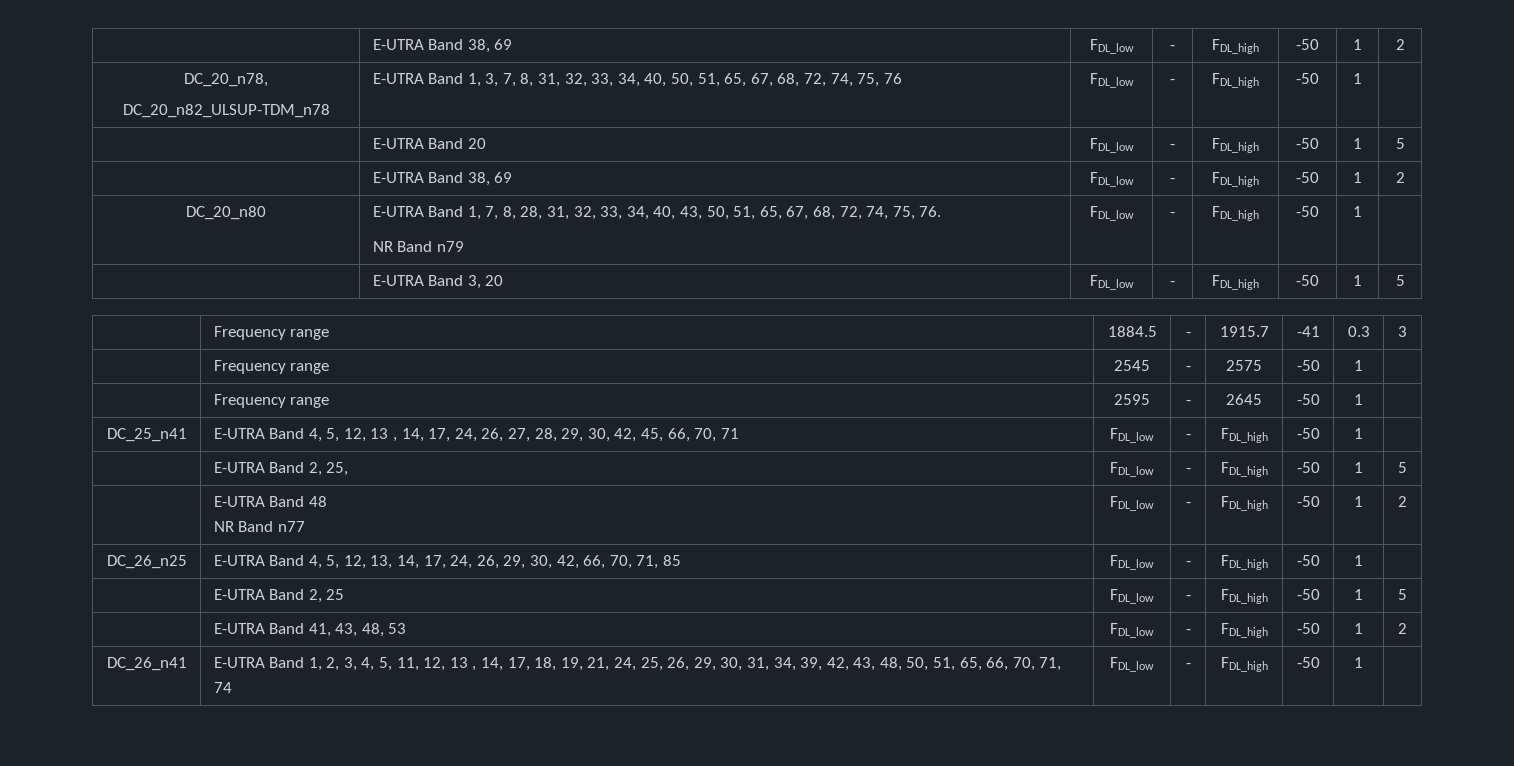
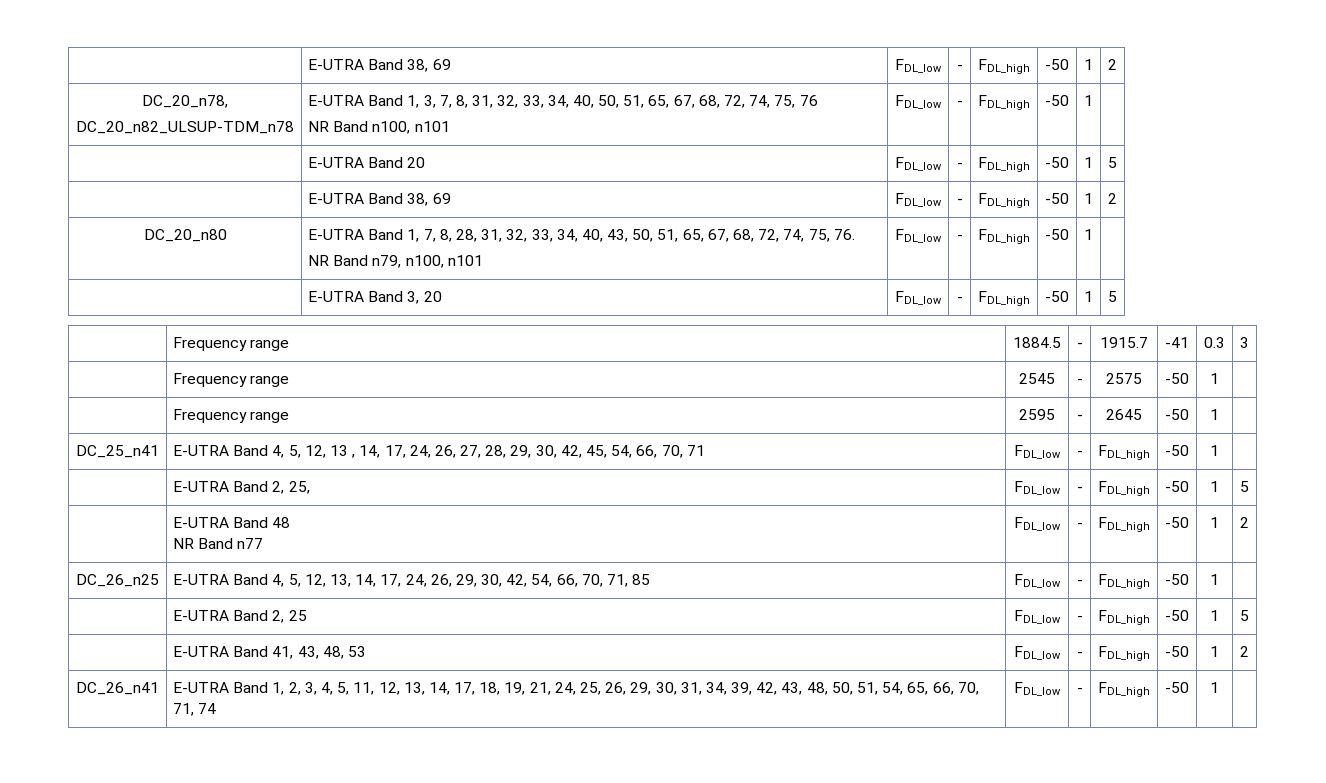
  DC_20_n78,
- DC_20_n82_ULSUP-TDM_n78 | E-UTRA Band 1, 3, 7, 8, 31, 32, 33, 34, 40, 50, 51, 65, 67, 68, 72, 74, 75, 76 | FDL_low | - | FDL_high | -50 | 1 |
+ DC_20_n82_ULSUP-TDM_n78 | E-UTRA Band 1, 3, 7, 8, 31, 32, 33, 34, 40, 50, 51, 65, 67, 68, 72, 74, 75, 76
+ NR Band n100, n101 | FDL_low | - | FDL_high | -50 | 1 |
  DC_20_n80 | E-UTRA Band 1, 7, 8, 28, 31, 32, 33, 34, 40, 43, 50, 51, 65, 67, 68, 72, 74, 75, 76.
- NR Band n79 | FDL_low | - | FDL_high | -50 | 1 |
+ NR Band n79, n100, n101 | FDL_low | - | FDL_high | -50 | 1 |
- DC_25_n41 | E-UTRA Band 4, 5, 12, 13 , 14, 17, 24, 26, 27, 28, 29, 30, 42, 45, 66, 70, 71 | FDL_low | - | FDL_high | -50 | 1 |
+ DC_25_n41 | E-UTRA Band 4, 5, 12, 13 , 14, 17, 24, 26, 27, 28, 29, 30, 42, 45, 54, 66, 70, 71 | FDL_low | - | FDL_high | -50 | 1 |
- DC_26_n25 | E-UTRA Band 4, 5, 12, 13, 14, 17, 24, 26, 29, 30, 42, 66, 70, 71, 85 | FDL_low | - | FDL_high | -50 | 1 |
+ DC_26_n25 | E-UTRA Band 4, 5, 12, 13, 14, 17, 24, 26, 29, 30, 42, 54, 66, 70, 71, 85 | FDL_low | - | FDL_high | -50 | 1 |
- DC_26_n41 | E-UTRA Band 1, 2, 3, 4, 5, 11, 12, 13 , 14, 17, 18, 19, 21, 24, 25, 26, 29, 30, 31, 34, 39, 42, 43, 48, 50, 51, 65, 66, 70, 71, 74 | FDL_low | - | FDL_high | -50 | 1 |
+ DC_26_n41 | E-UTRA Band 1, 2, 3, 4, 5, 11, 12, 13, 14, 17, 18, 19, 21, 24, 25, 26, 29, 30, 31, 34, 39, 42, 43, 48, 50, 51, 54, 65, 66, 70, 71, 74 | FDL_low | - | FDL_high | -50 | 1 |

